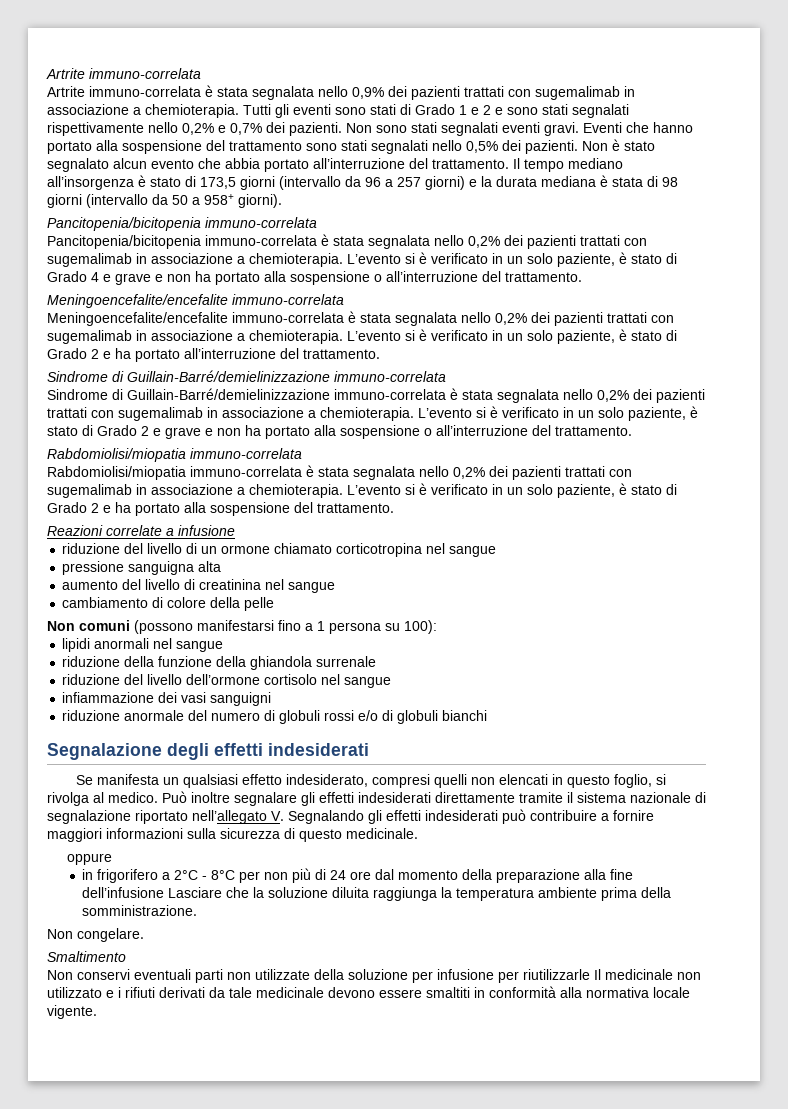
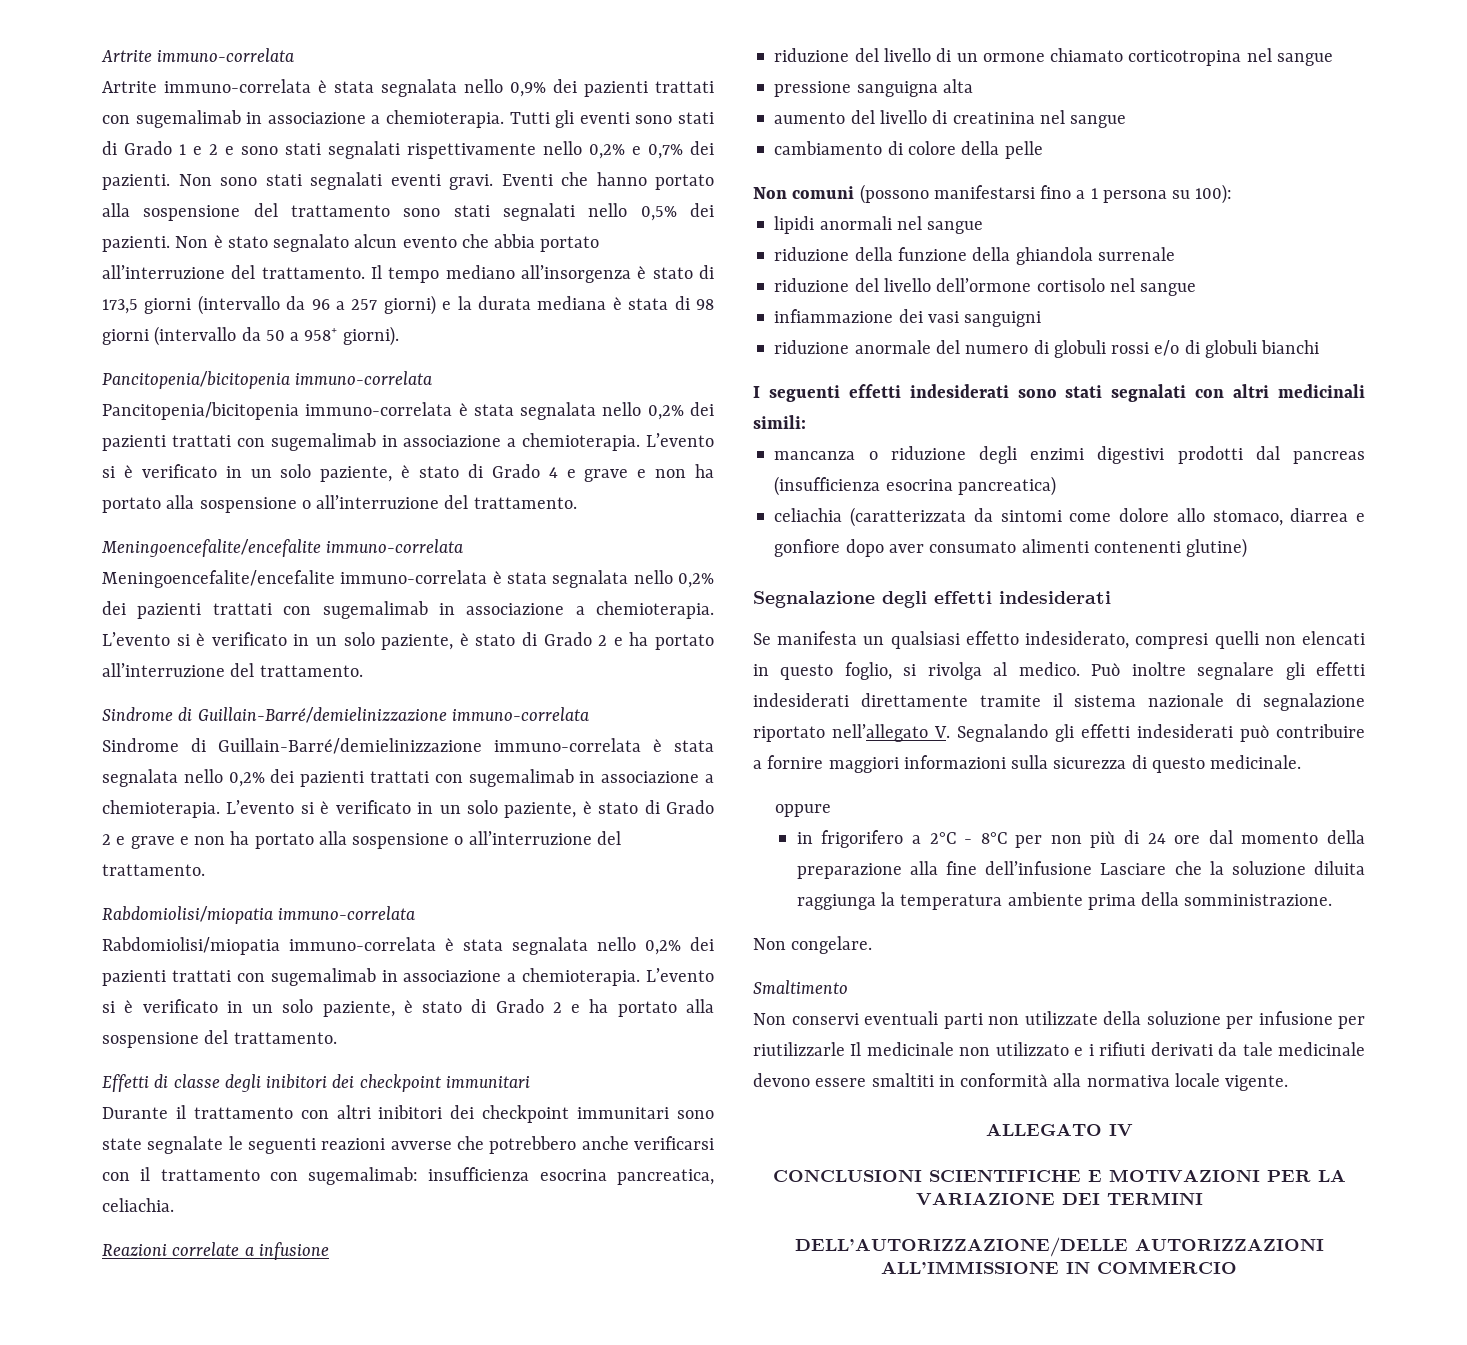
+ Effetti di classe degli inibitori dei checkpoint immunitari
+ Durante il trattamento con altri inibitori dei checkpoint immunitari sono state segnalate le seguenti reazioni avverse che potrebbero anche verificarsi con il trattamento con sugemalimab: insufficienza esocrina pancreatica, celiachia.
+ I seguenti effetti indesiderati sono stati segnalati con altri medicinali simili:
+ mancanza o riduzione degli enzimi digestivi prodotti dal pancreas (insufficienza esocrina pancreatica)
+ celiachia (caratterizzata da sintomi come dolore allo stomaco, diarrea e gonfiore dopo aver consumato alimenti contenenti glutine)
+ ALLEGATO IV
+ CONCLUSIONI SCIENTIFICHE E MOTIVAZIONI PER LA VARIAZIONE DEI TERMINI
+ DELL’AUTORIZZAZIONE/DELLE AUTORIZZAZIONI ALL’IMMISSIONE IN COMMERCIO

